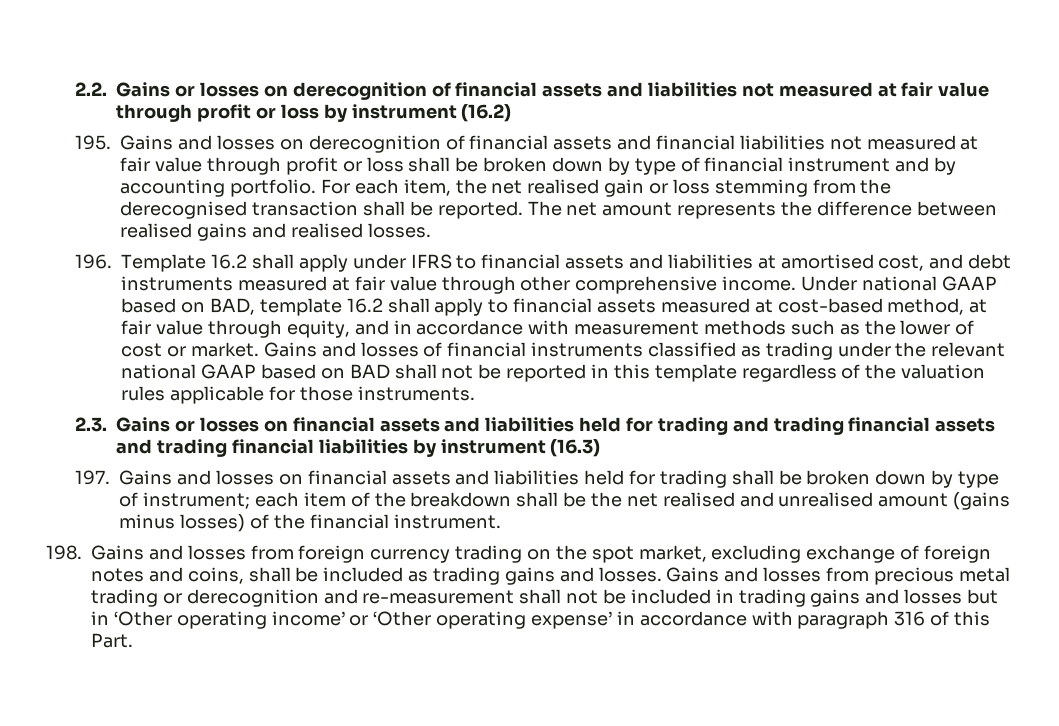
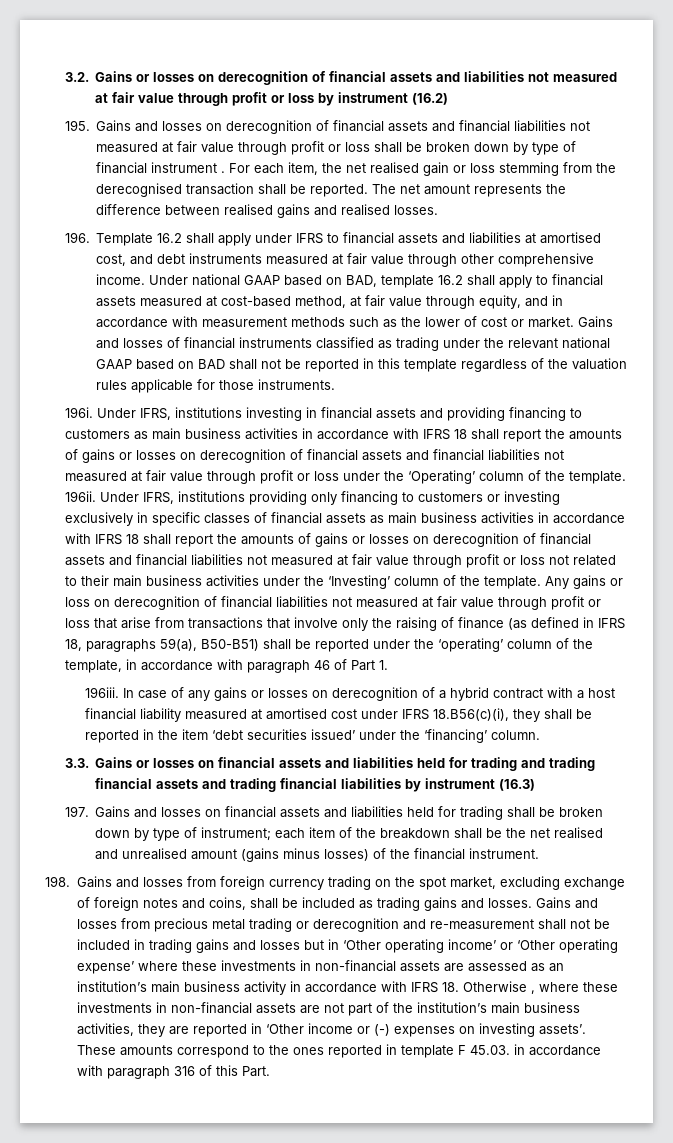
- 2.2. Gains or losses on derecognition of financial assets and liabilities not measured at fair value through profit or loss by instrument (16.2)
+ 3.2. Gains or losses on derecognition of financial assets and liabilities not measured at fair value through profit or loss by instrument (16.2)
- 195. Gains and losses on derecognition of financial assets and financial liabilities not measured at fair value through profit or loss shall be broken down by type of financial instrument and by accounting portfolio.
+ 195. Gains and losses on derecognition of financial assets and financial liabilities not measured at fair value through profit or loss shall be broken down by type of financial instrument .
- 2.3. Gains or losses on financial assets and liabilities held for trading and trading financial assets and trading financial liabilities by instrument (16.3)
+ 196i. Under IFRS, institutions investing in financial assets and providing financing to customers as main business activities in accordance with IFRS 18 shall report the amounts of gains or losses on derecognition of financial assets and financial liabilities not measured at fair value through profit or loss under the ‘Operating’ column of the template. 196ii. Under IFRS, institutions providing only financing to customers or investing exclusively in specific classes of financial assets as main business activities in accordance with IFRS 18 shall report the amounts of gains or losses on derecognition of financial assets and financial liabilities not measured at fair value through profit or loss not related to their main business activities under the ‘Investing’ column of the template. Any gains or loss on derecognition of financial liabilities not measured at fair value through profit or loss that arise from transactions that involve only the raising of finance (as defined in IFRS 18, paragraphs 59(a), B50-B51) shall be reported under the ‘operating’ column of the template, in accordance with paragraph 46 of Part 1.
+ 196iii. In case of any gains or losses on derecognition of a hybrid contract with a host financial liability measured at amortised cost under IFRS 18.B56(c)(i), they shall be reported in the item ‘debt securities issued’ under the ‘financing’ column.
+ 3.3. Gains or losses on financial assets and liabilities held for trading and trading financial assets and trading financial liabilities by instrument (16.3)
- Gains and losses from precious metal trading or derecognition and re-measurement shall not be included in trading gains and losses but in ‘Other operating income’ or ‘Other operating expense’ in accordance with paragraph 316 of this Part.
+ Gains and losses from precious metal trading or derecognition and re-measurement shall not be included in trading gains and losses but in ‘Other operating income’ or ‘Other operating expense’ where these investments in non-financial assets are assessed as an institution’s main business activity in accordance with IFRS 18. Otherwise , where these investments in non-financial assets are not part of the institution’s main business activities, they are reported in ‘Other income or (-) expenses on investing assets’. These amounts correspond to the ones reported in template F 45.03. in accordance with paragraph 316 of this Part.

